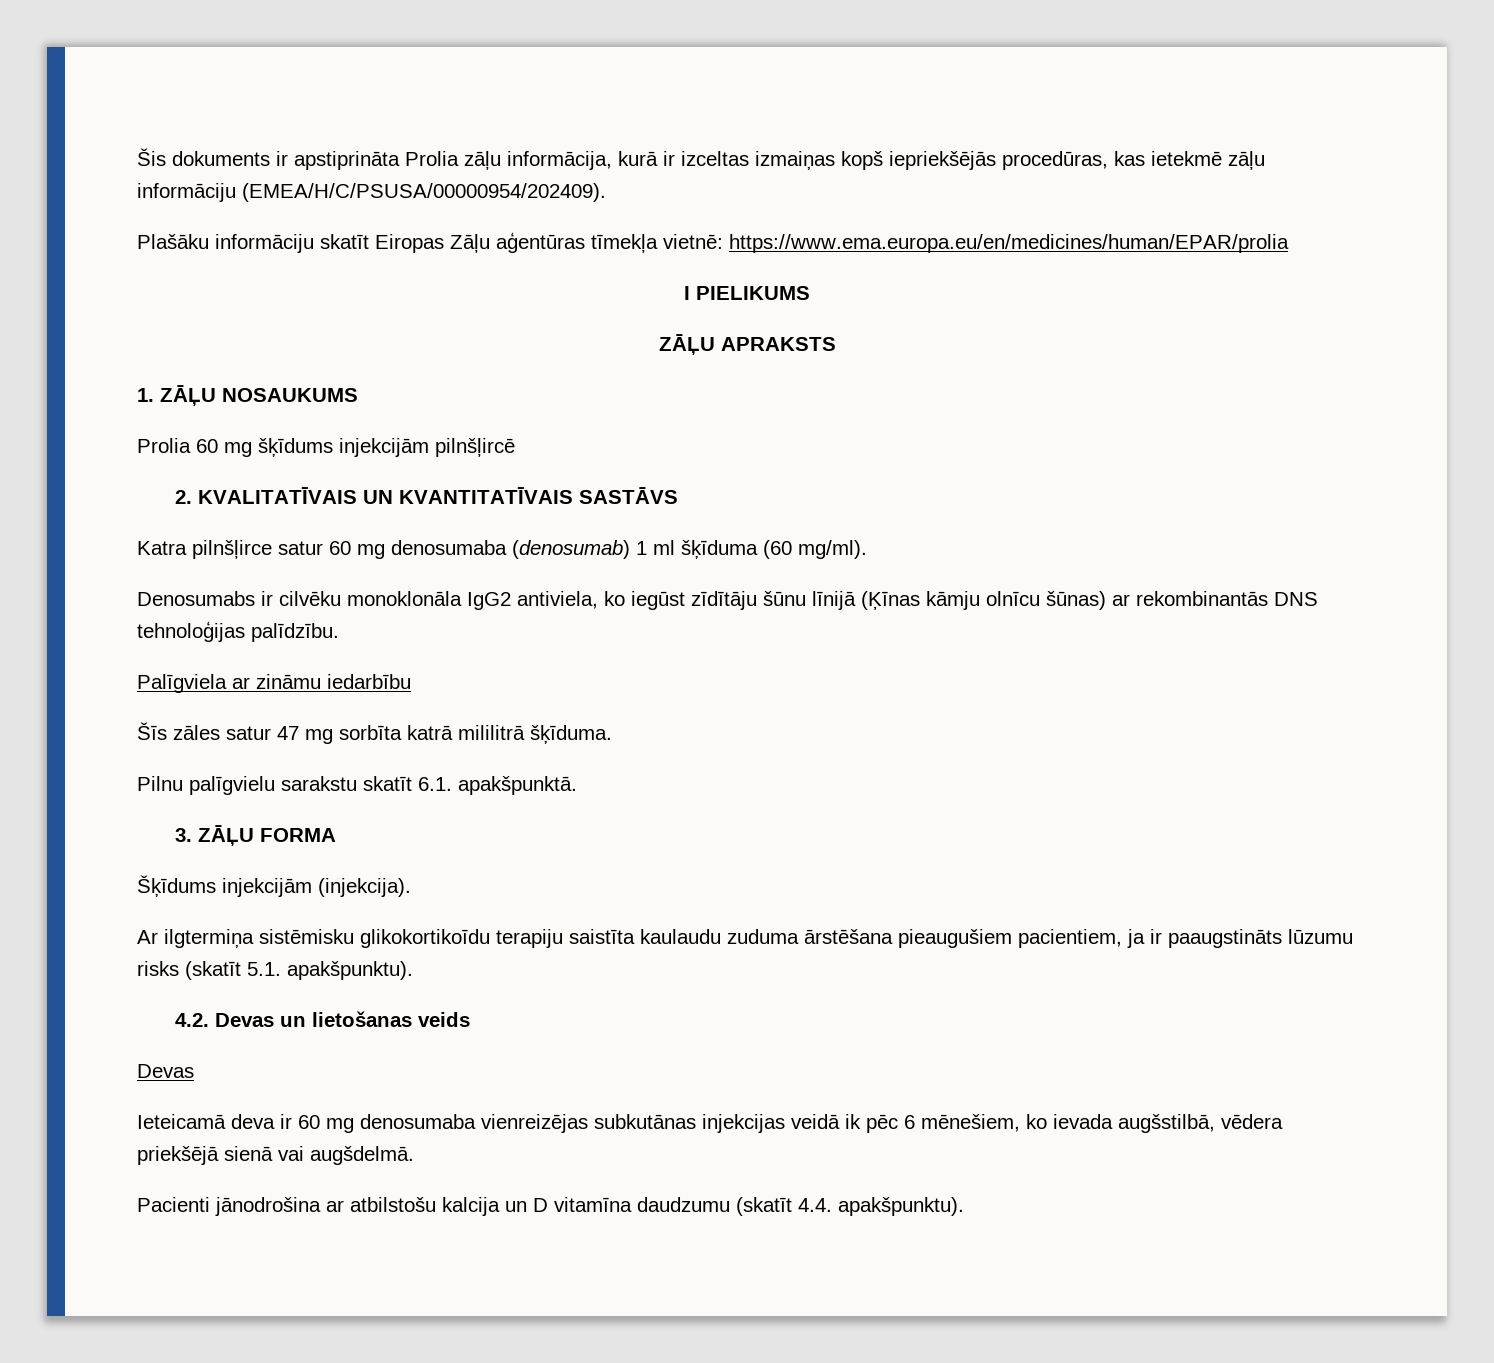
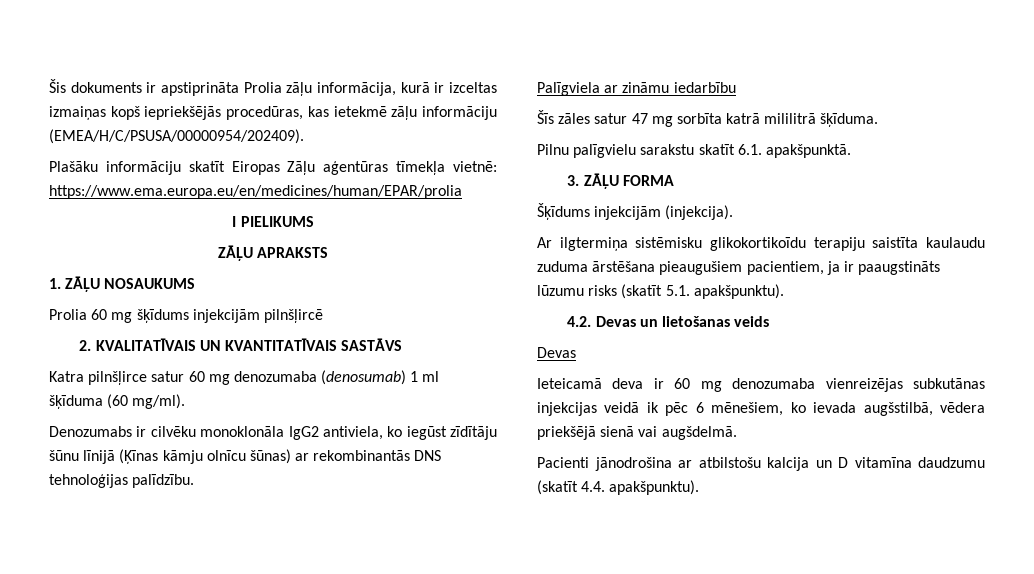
- Katra pilnšļirce satur 60 mg denosumaba (denosumab) 1 ml šķīduma (60 mg/ml).
+ Katra pilnšļirce satur 60 mg denozumaba (denosumab) 1 ml šķīduma (60 mg/ml).
- Denosumabs ir cilvēku monoklonāla IgG2 antiviela, ko iegūst zīdītāju šūnu līnijā (Ķīnas kāmju olnīcu šūnas) ar rekombinantās DNS tehnoloģijas palīdzību.
+ Denozumabs ir cilvēku monoklonāla IgG2 antiviela, ko iegūst zīdītāju šūnu līnijā (Ķīnas kāmju olnīcu šūnas) ar rekombinantās DNS tehnoloģijas palīdzību.
- Ieteicamā deva ir 60 mg denosumaba vienreizējas subkutānas injekcijas veidā ik pēc 6 mēnešiem, ko ievada augšstilbā, vēdera priekšējā sienā vai augšdelmā.
+ Ieteicamā deva ir 60 mg denozumaba vienreizējas subkutānas injekcijas veidā ik pēc 6 mēnešiem, ko ievada augšstilbā, vēdera priekšējā sienā vai augšdelmā.

